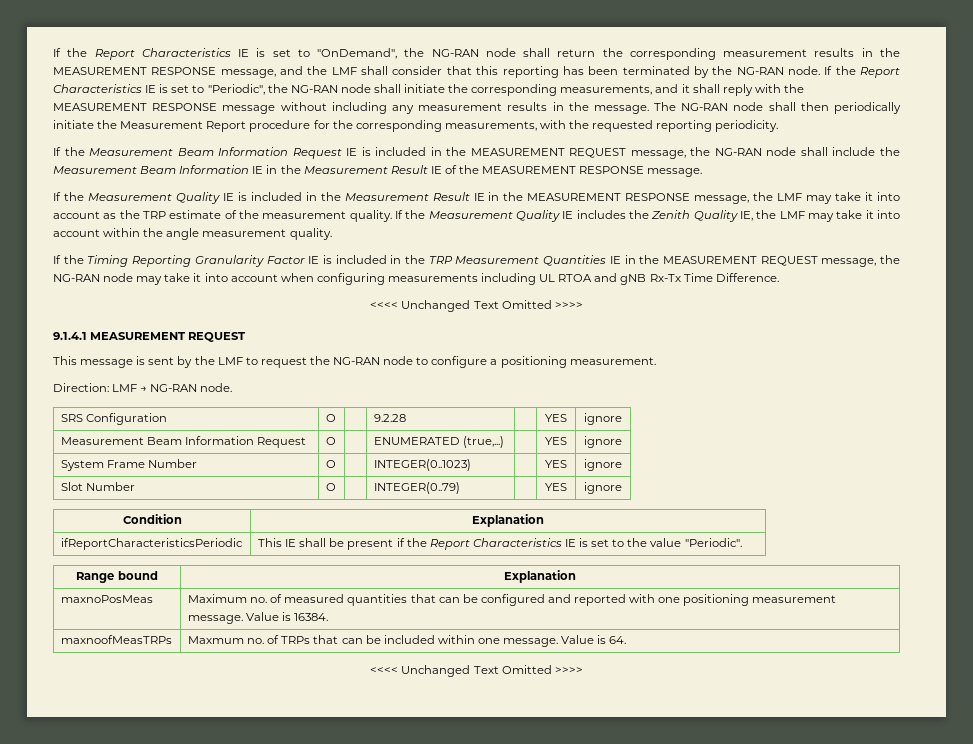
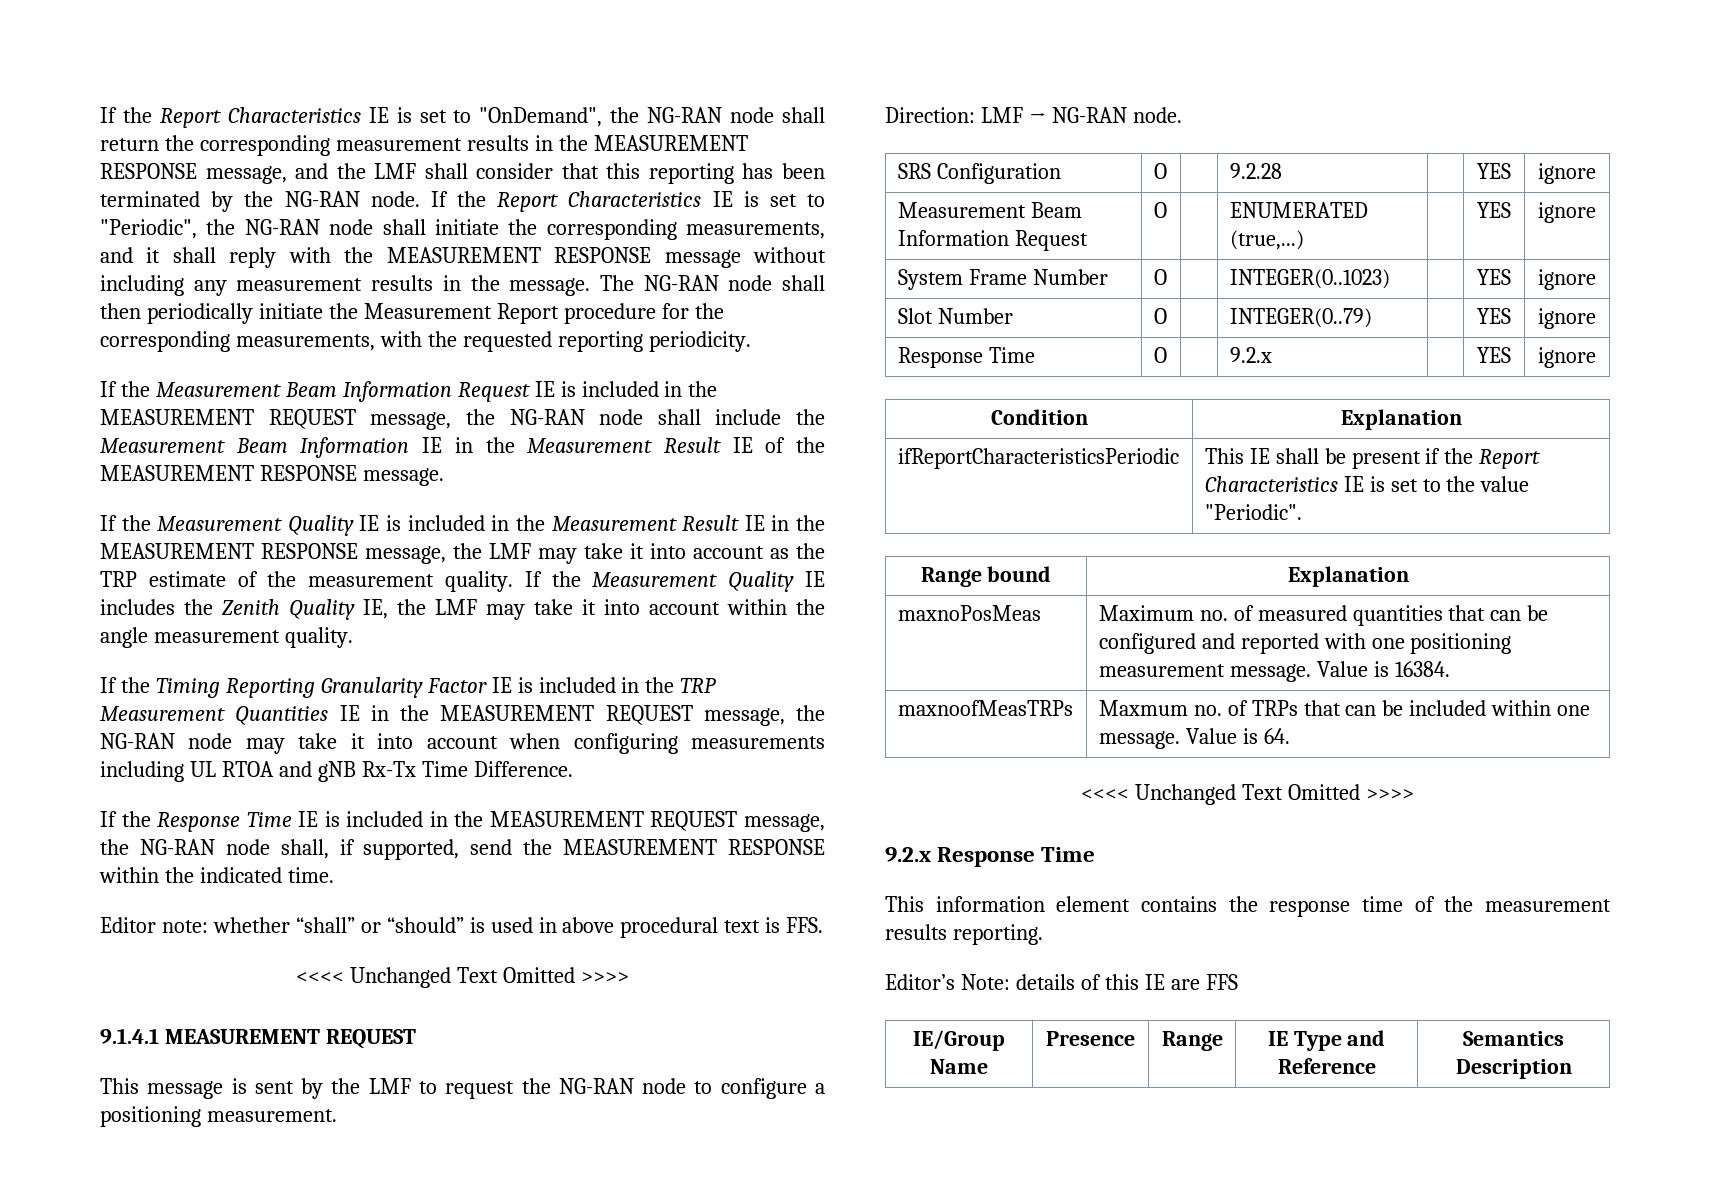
+ If the Response Time IE is included in the MEASUREMENT REQUEST message, the NG-RAN node shall, if supported, send the MEASUREMENT RESPONSE within the indicated time.
+ Editor note: whether “shall” or “should” is used in above procedural text is FFS.
+ Response Time | O | | 9.2.x | | YES | ignore
+ 9.2.x Response Time
+ This information element contains the response time of the measurement results reporting.
+ Editor’s Note: details of this IE are FFS
+ IE/Group Name | Presence | Range | IE Type and Reference | Semantics Description

